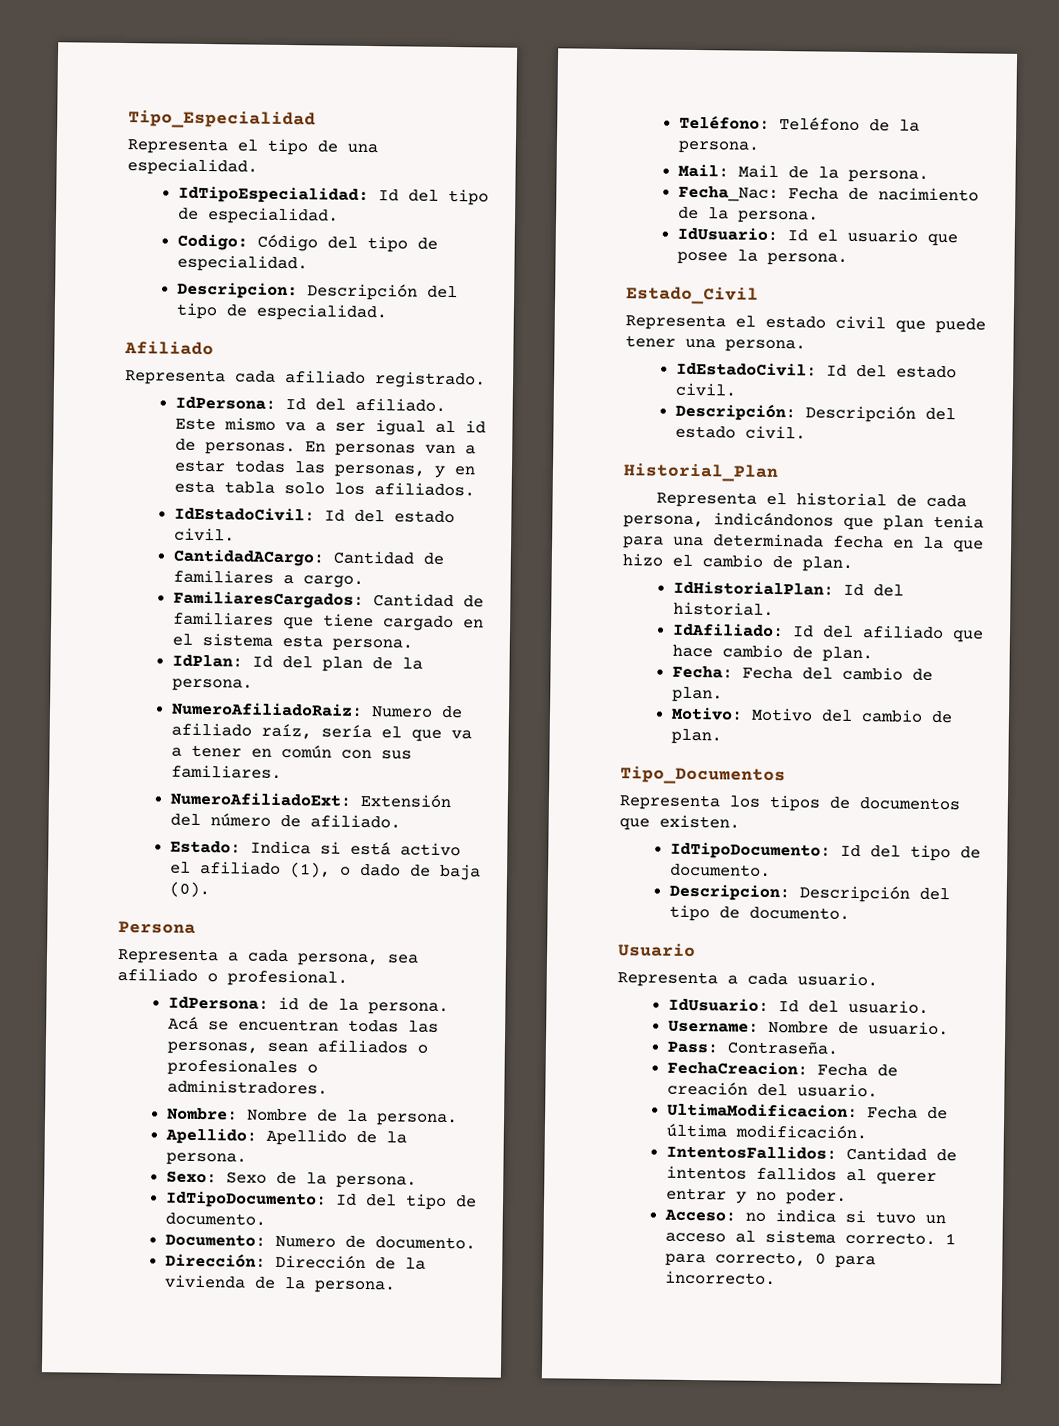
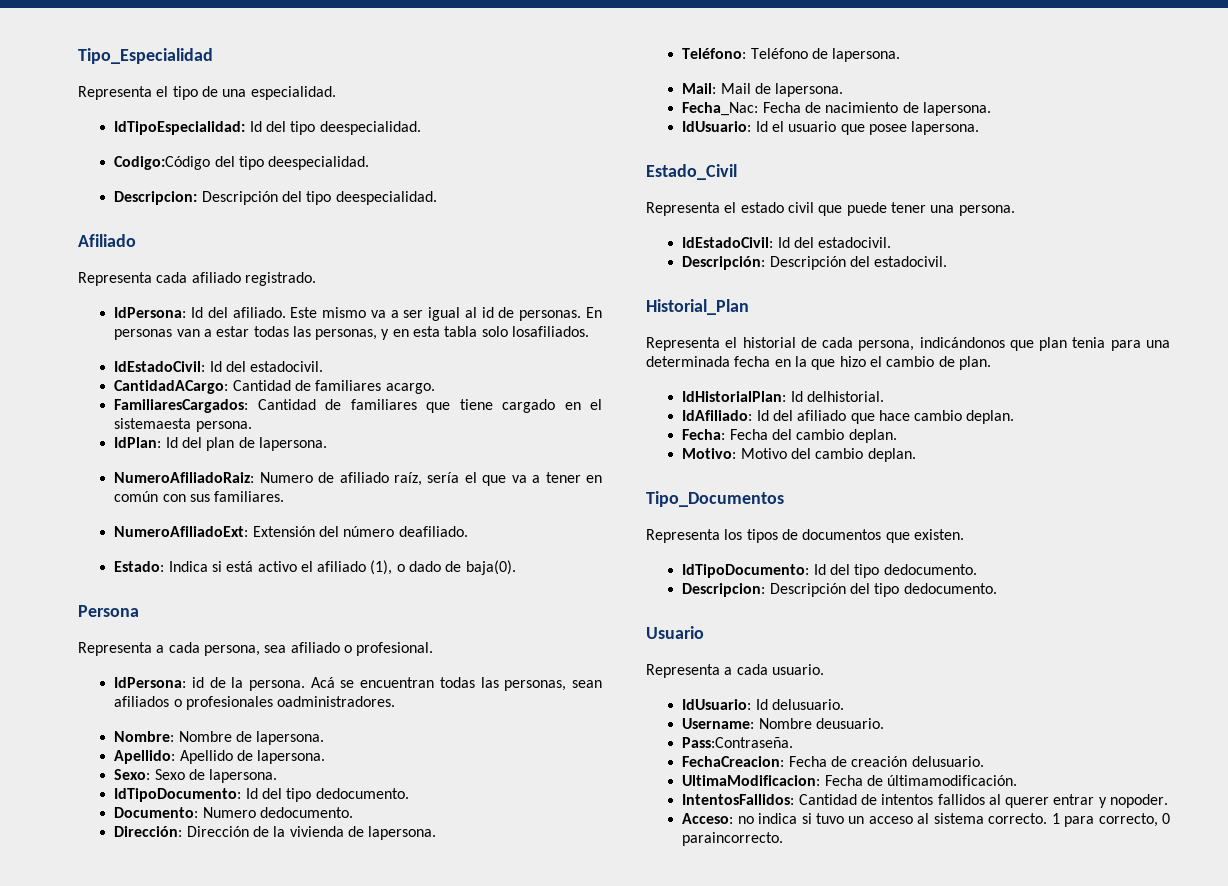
- IdTipoEspecialidad: Id del tipo de especialidad.
- Codigo: Código del tipo de especialidad.
- Descripcion: Descripción del tipo de especialidad.
+ IdTipoEspecialidad: Id del tipo deespecialidad.
+ Codigo:Código del tipo deespecialidad.
+ Descripcion: Descripción del tipo deespecialidad.
- En personas van a estar todas las personas, y en esta tabla solo los afiliados.
- IdEstadoCivil: Id del estado civil.
+ En personas van a estar todas las personas, y en esta tabla solo losafiliados.
+ IdEstadoCivil: Id del estadocivil.
- CantidadACargo: Cantidad de familiares a cargo.
+ CantidadACargo: Cantidad de familiares acargo.
- FamiliaresCargados: Cantidad de familiares que tiene cargado en el sistema esta persona.
+ FamiliaresCargados: Cantidad de familiares que tiene cargado en el sistemaesta persona.
- IdPlan: Id del plan de la persona.
+ IdPlan: Id del plan de lapersona.
- NumeroAfiliadoExt: Extensión del número de afiliado.
+ NumeroAfiliadoExt: Extensión del número deafiliado.
- Estado: Indica si está activo el afiliado (1), o dado de baja (0).
+ Estado: Indica si está activo el afiliado (1), o dado de baja(0).
- Acá se encuentran todas las personas, sean afiliados o profesionales o administradores.
+ Acá se encuentran todas las personas, sean afiliados o profesionales oadministradores.
- Nombre: Nombre de la persona.
+ Nombre: Nombre de lapersona.
- Apellido: Apellido de la persona.
+ Apellido: Apellido de lapersona.
- Sexo: Sexo de la persona.
- IdTipoDocumento: Id del tipo de documento.
+ Sexo: Sexo de lapersona.
+ IdTipoDocumento: Id del tipo dedocumento.
- Documento: Numero de documento.
+ Documento: Numero dedocumento.
- Dirección: Dirección de la vivienda de la persona.
+ Dirección: Dirección de la vivienda de lapersona.
- Teléfono: Teléfono de la persona.
+ Teléfono: Teléfono de lapersona.
- Mail: Mail de la persona.
+ Mail: Mail de lapersona.
- Fecha_Nac: Fecha de nacimiento de la persona.
+ Fecha_Nac: Fecha de nacimiento de lapersona.
- IdUsuario: Id el usuario que posee la persona.
+ IdUsuario: Id el usuario que posee lapersona.
  Representa el estado civil que puede tener una persona.
- IdEstadoCivil: Id del estado civil.
+ IdEstadoCivil: Id del estadocivil.
- Descripción: Descripción del estado civil.
+ Descripción: Descripción del estadocivil.
- IdHistorialPlan: Id del historial.
+ IdHistorialPlan: Id delhistorial.
- IdAfiliado: Id del afiliado que hace cambio de plan.
+ IdAfiliado: Id del afiliado que hace cambio deplan.
- Fecha: Fecha del cambio de plan.
+ Fecha: Fecha del cambio deplan.
- Motivo: Motivo del cambio de plan.
+ Motivo: Motivo del cambio deplan.
  Representa los tipos de documentos que existen.
- IdTipoDocumento: Id del tipo de documento.
- Descripcion: Descripción del tipo de documento.
+ IdTipoDocumento: Id del tipo dedocumento.
+ Descripcion: Descripción del tipo dedocumento.
- IdUsuario: Id del usuario.
+ IdUsuario: Id delusuario.
- Username: Nombre de usuario.
- Pass: Contraseña.
+ Username: Nombre deusuario.
+ Pass:Contraseña.
- FechaCreacion: Fecha de creación del usuario.
+ FechaCreacion: Fecha de creación delusuario.
- UltimaModificacion: Fecha de última modificación.
+ UltimaModificacion: Fecha de últimamodificación.
- IntentosFallidos: Cantidad de intentos fallidos al querer entrar y no poder.
+ IntentosFallidos: Cantidad de intentos fallidos al querer entrar y nopoder.
- 1 para correcto, 0 para incorrecto.
+ 1 para correcto, 0 paraincorrecto.

